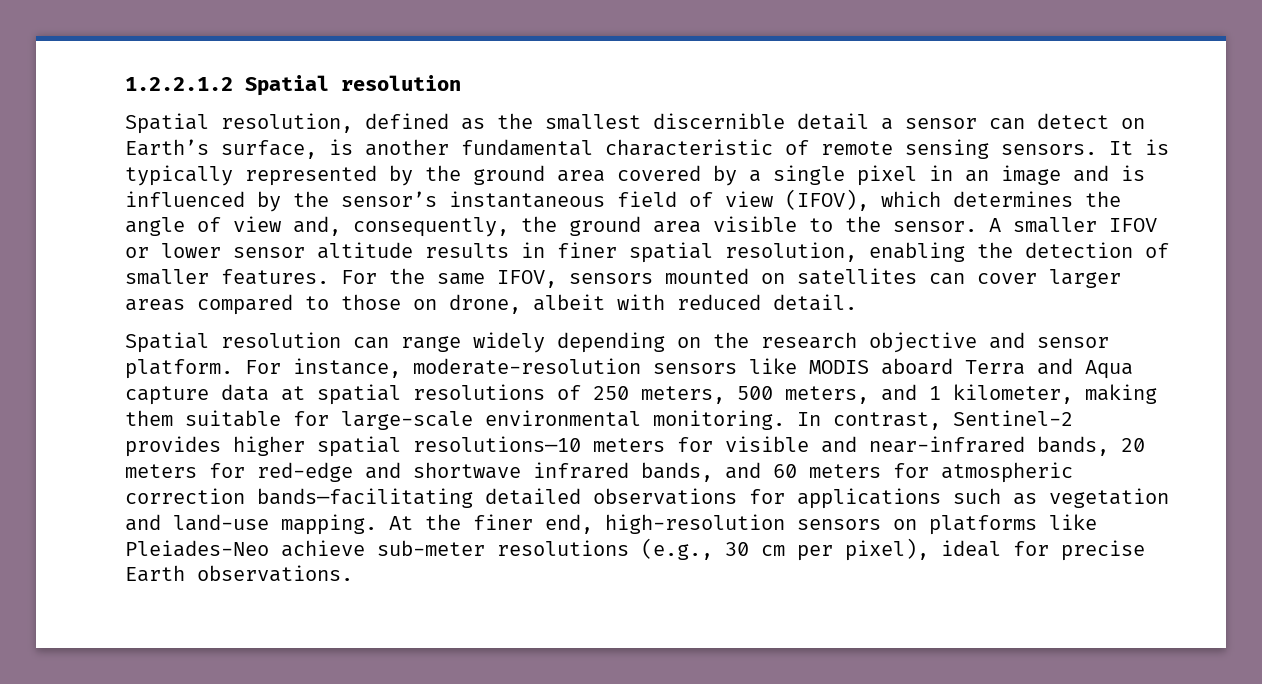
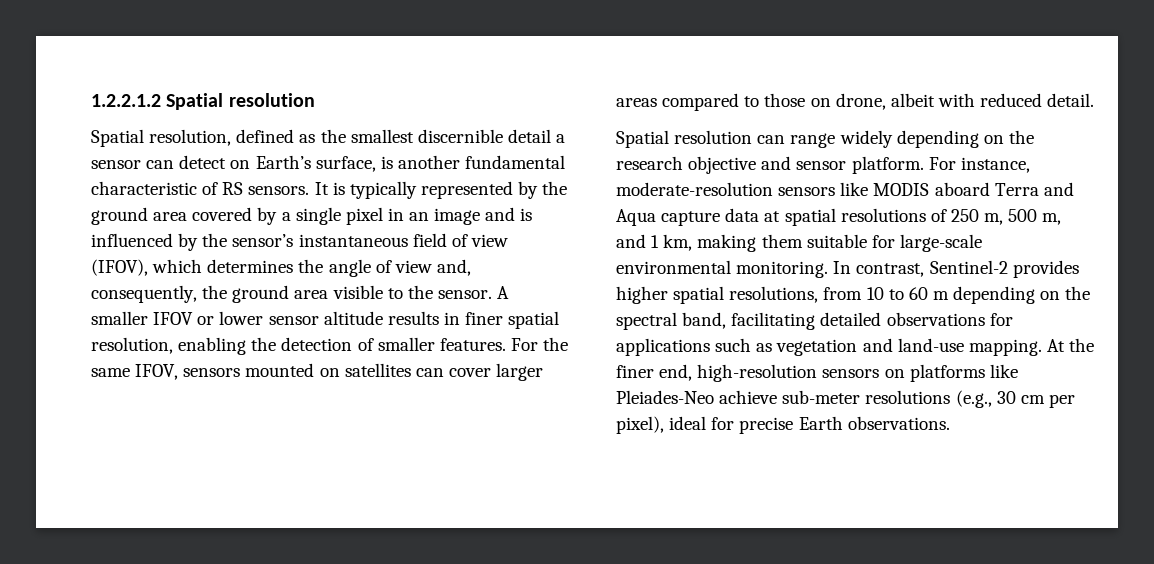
- Spatial resolution, defined as the smallest discernible detail a sensor can detect on Earth’s surface, is another fundamental characteristic of remote sensing sensors.
+ Spatial resolution, defined as the smallest discernible detail a sensor can detect on Earth’s surface, is another fundamental characteristic of RS sensors.
- For instance, moderate-resolution sensors like MODIS aboard Terra and Aqua capture data at spatial resolutions of 250 meters, 500 meters, and 1 kilometer, making them suitable for large-scale environmental monitoring.
+ For instance, moderate-resolution sensors like MODIS aboard Terra and Aqua capture data at spatial resolutions of 250 m, 500 m, and 1 km, making them suitable for large-scale environmental monitoring.
- In contrast, Sentinel-2 provides higher spatial resolutions—10 meters for visible and near-infrared bands, 20 meters for red-edge and shortwave infrared bands, and 60 meters for atmospheric correction bands—facilitating detailed observations for applications such as vegetation and land-use mapping.
+ In contrast, Sentinel-2 provides higher spatial resolutions, from 10 to 60 m depending on the spectral band, facilitating detailed observations for applications such as vegetation and land-use mapping.

